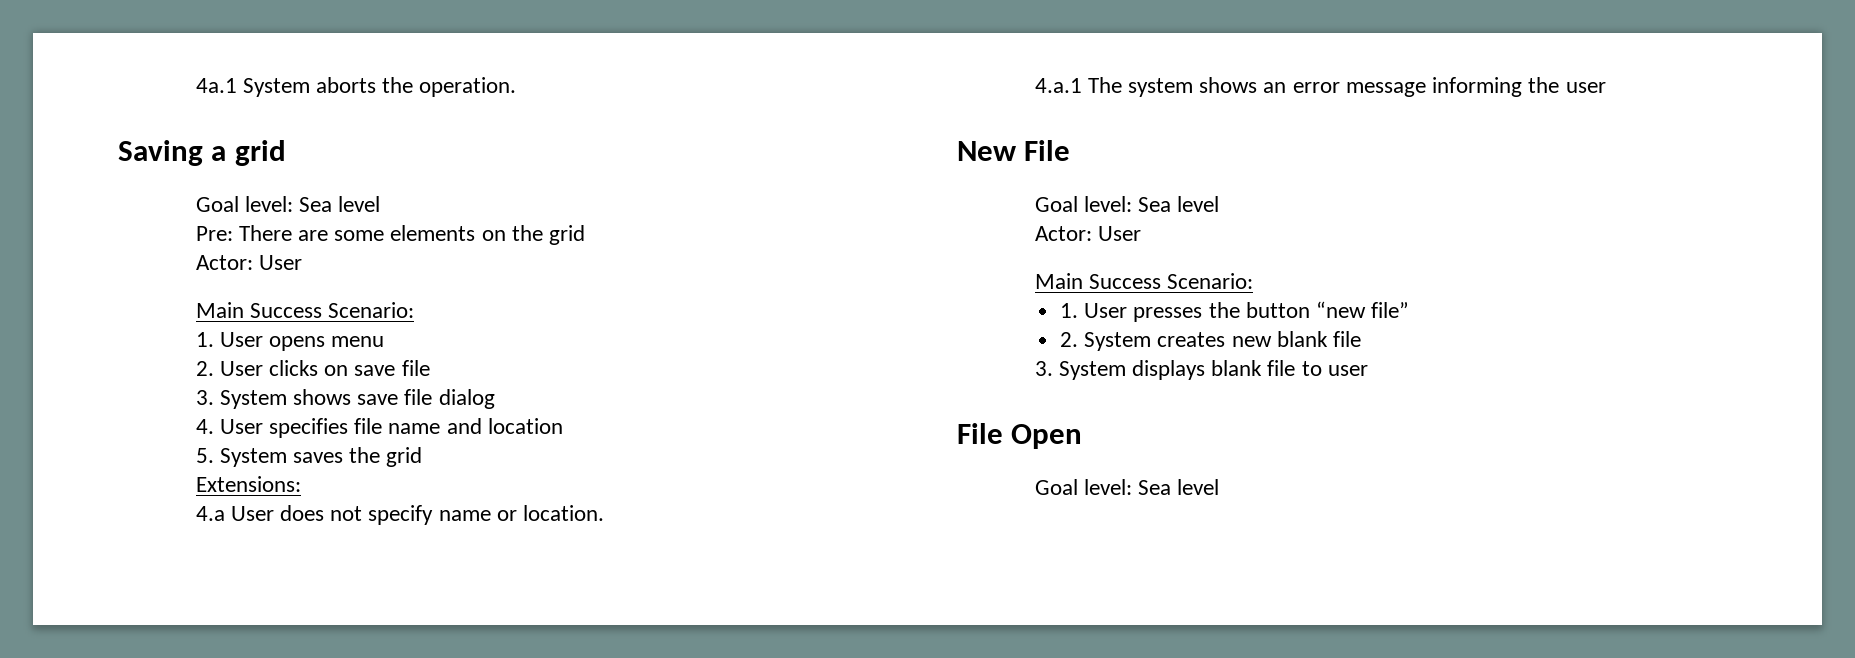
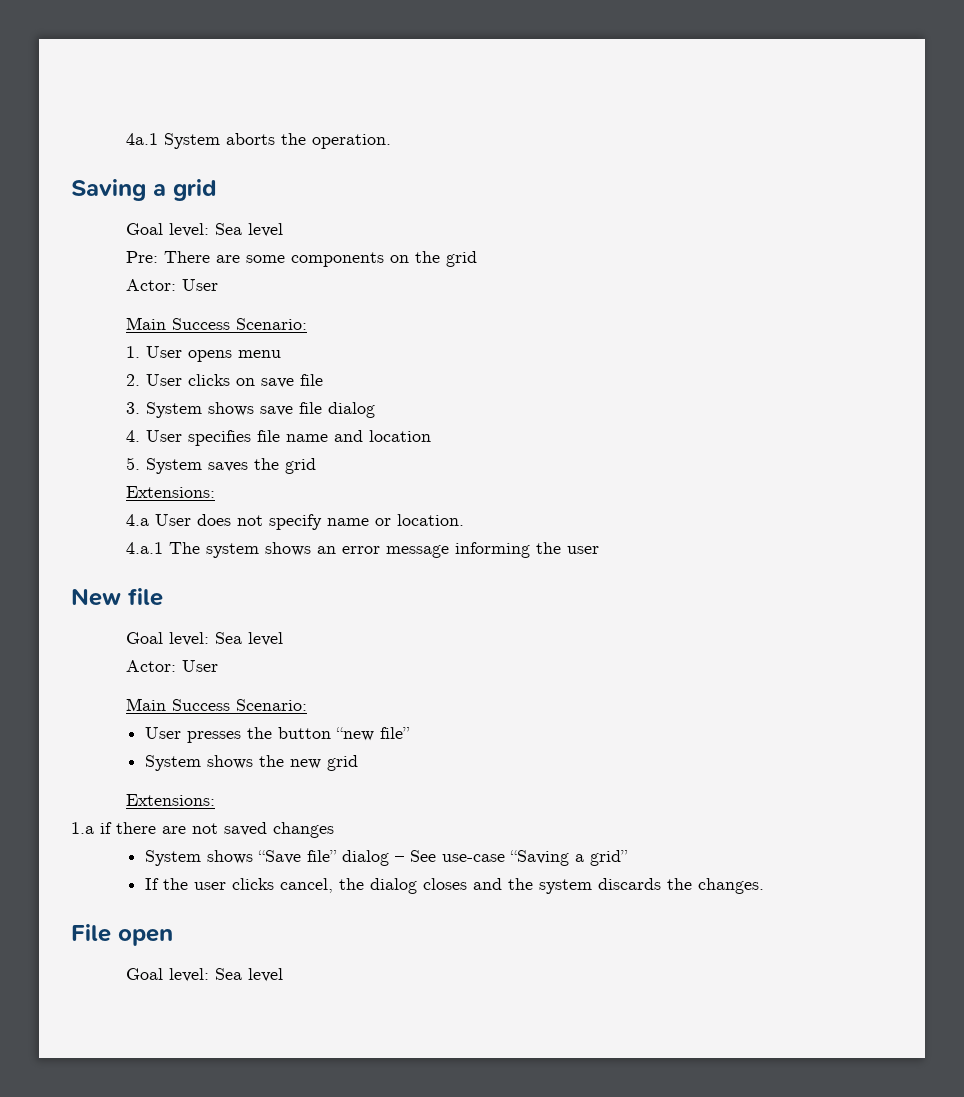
- Pre: There are some elements on the grid
+ Pre: There are some components on the grid
- New File
+ New file
- 1. User presses the button “new file”
+ User presses the button “new file”
- 2. System creates new blank file
- 3. System displays blank file to user
- File Open
+ System shows the new grid
+ Extensions:
+ 1.а if there are not saved changes
+ System shows “Save file” dialog – See use-case “Saving a grid”
+ If the user clicks cancel, the dialog closes and the system discards the changes.
+ File open

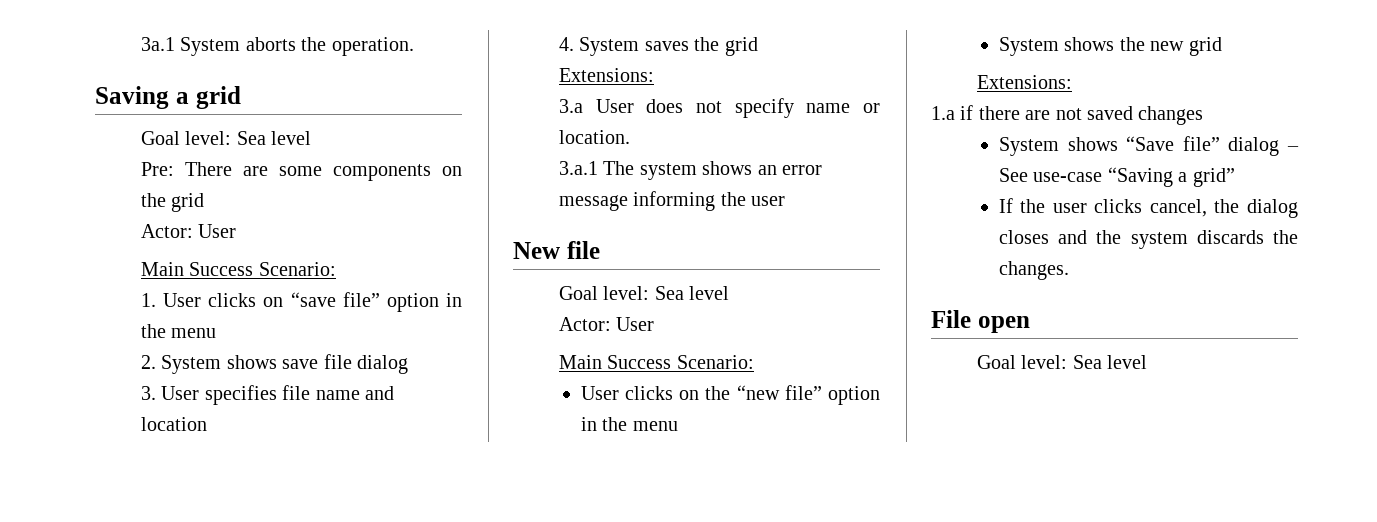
- 4a.1 System aborts the operation.
+ 3a.1 System aborts the operation.
- 1. User opens menu
- 2. User clicks on save file
- 3. System shows save file dialog
+ 1. User clicks on “save file” option in the menu
+ 2. System shows save file dialog
- 4. User specifies file name and location
+ 3. User specifies file name and location
- 5. System saves the grid
+ 4. System saves the grid
- 4.а User does not specify name or location.
+ 3.а User does not specify name or location.
- 4.а.1 The system shows an error message informing the user
+ 3.а.1 The system shows an error message informing the user
- User presses the button “new file”
+ User clicks on the “new file” option in the menu

